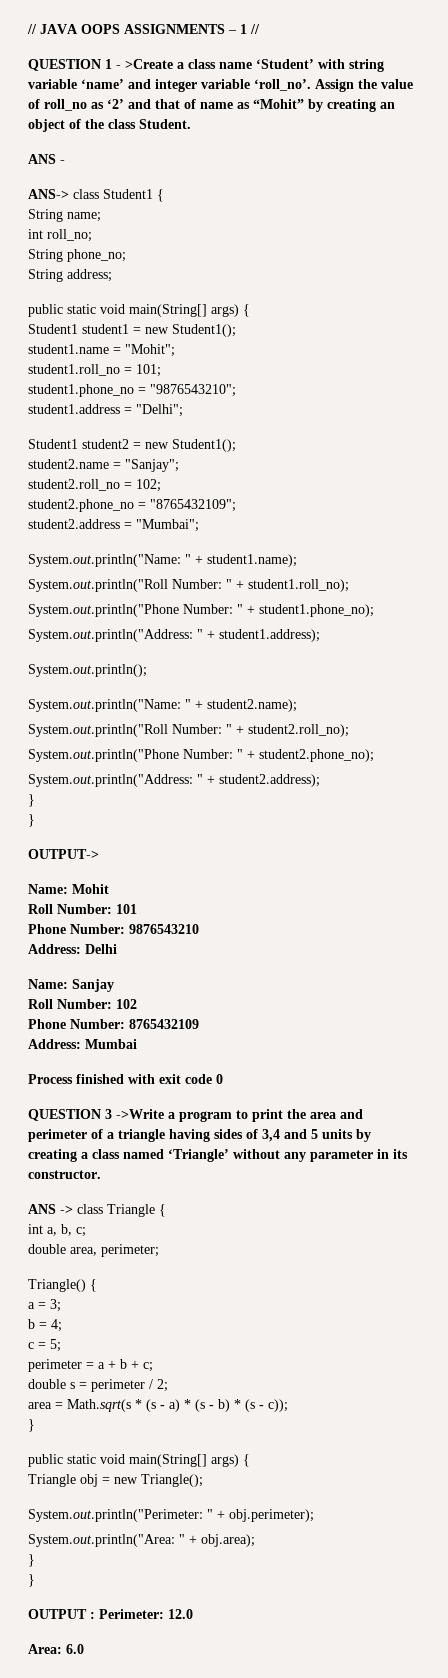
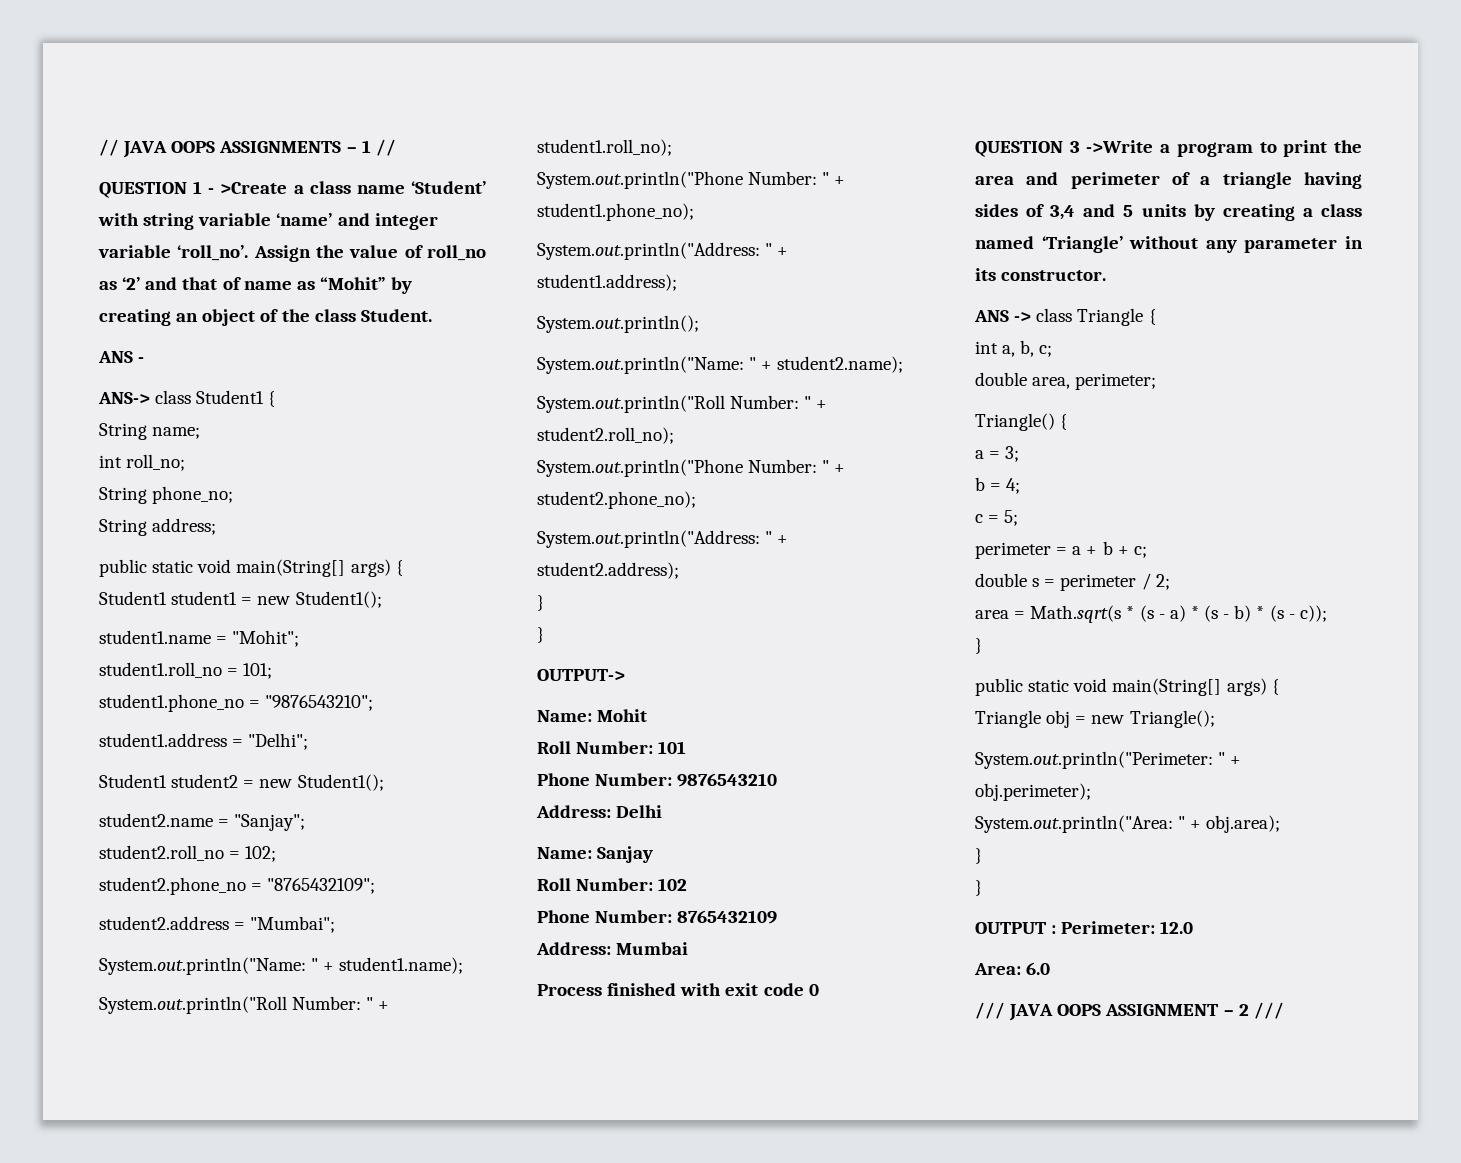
+ /// JAVA OOPS ASSIGNMENT – 2 ///

